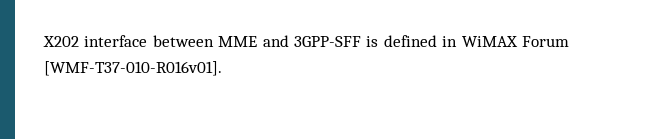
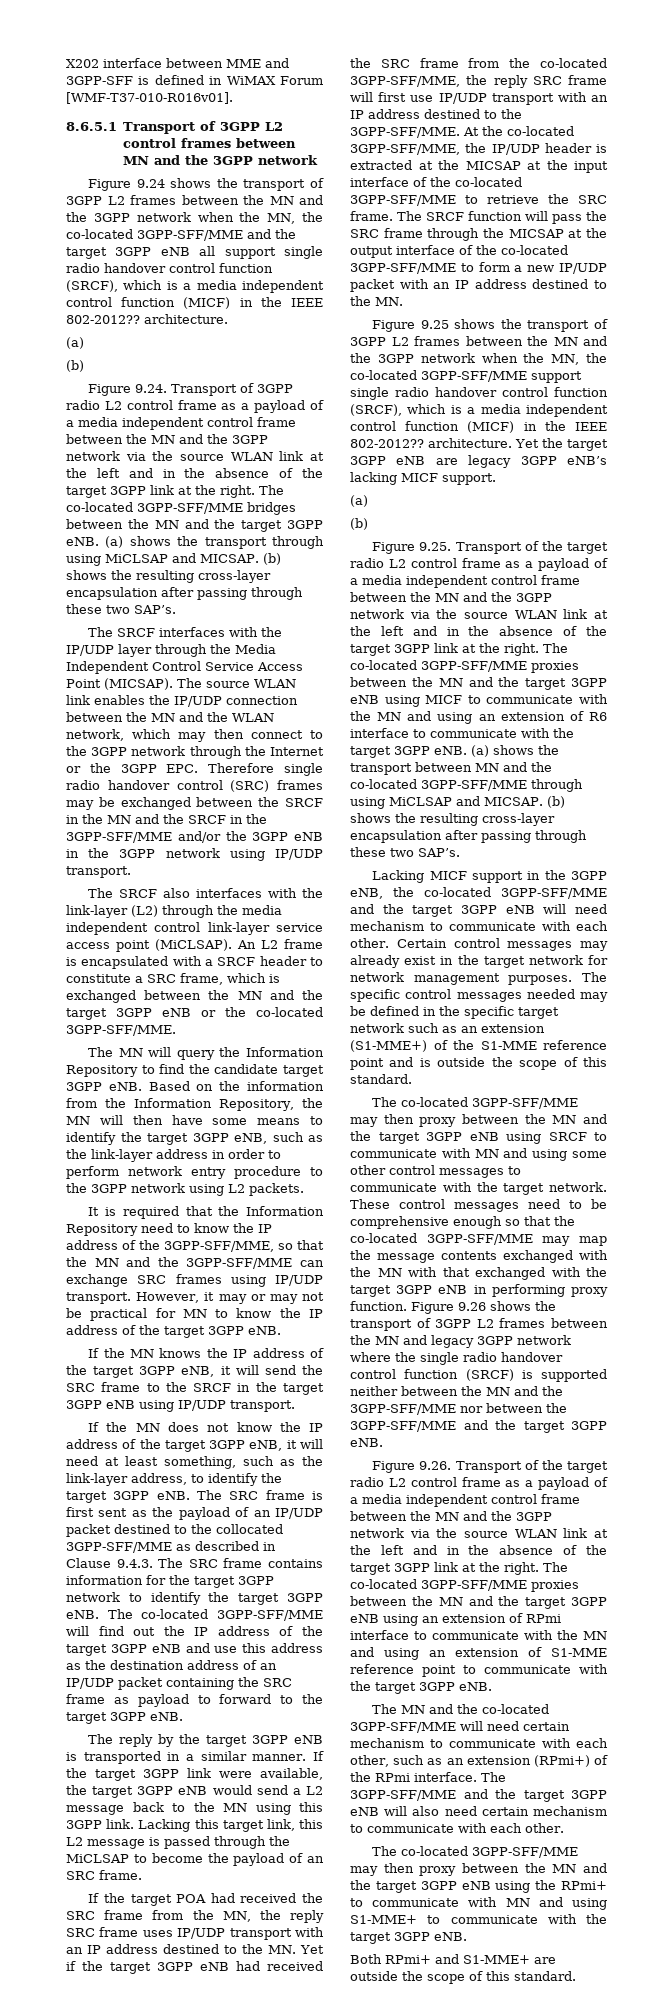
+ 8.6.5.1 Transport of 3GPP L2 control frames between MN and the 3GPP network
+ Figure 9.24 shows the transport of 3GPP L2 frames between the MN and the 3GPP network when the MN, the co-located 3GPP-SFF/MME and the target 3GPP eNB all support single radio handover control function (SRCF), which is a media independent control function (MICF) in the IEEE 802-2012?? architecture.
+ (a)
+ (b)
+ Figure 9.24. Transport of 3GPP radio L2 control frame as a payload of a media independent control frame between the MN and the 3GPP network via the source WLAN link at the left and in the absence of the target 3GPP link at the right. The co-located 3GPP-SFF/MME bridges between the MN and the target 3GPP eNB. (a) shows the transport through using MiCLSAP and MICSAP. (b) shows the resulting cross-layer encapsulation after passing through these two SAP’s.
+ The SRCF interfaces with the IP/UDP layer through the Media Independent Control Service Access Point (MICSAP). The source WLAN link enables the IP/UDP connection between the MN and the WLAN network, which may then connect to the 3GPP network through the Internet or the 3GPP EPC. Therefore single radio handover control (SRC) frames may be exchanged between the SRCF in the MN and the SRCF in the 3GPP-SFF/MME and/or the 3GPP eNB in the 3GPP network using IP/UDP transport.
+ The SRCF also interfaces with the link-layer (L2) through the media independent control link-layer service access point (MiCLSAP). An L2 frame is encapsulated with a SRCF header to constitute a SRC frame, which is exchanged between the MN and the target 3GPP eNB or the co-located 3GPP-SFF/MME.
+ The MN will query the Information Repository to find the candidate target 3GPP eNB. Based on the information from the Information Repository, the MN will then have some means to identify the target 3GPP eNB, such as the link-layer address in order to perform network entry procedure to the 3GPP network using L2 packets.
+ It is required that the Information Repository need to know the IP address of the 3GPP-SFF/MME, so that the MN and the 3GPP-SFF/MME can exchange SRC frames using IP/UDP transport. However, it may or may not be practical for MN to know the IP address of the target 3GPP eNB.
+ If the MN knows the IP address of the target 3GPP eNB, it will send the SRC frame to the SRCF in the target 3GPP eNB using IP/UDP transport.
+ If the MN does not know the IP address of the target 3GPP eNB, it will need at least something, such as the link-layer address, to identify the target 3GPP eNB. The SRC frame is first sent as the payload of an IP/UDP packet destined to the collocated 3GPP-SFF/MME as described in Clause 9.4.3. The SRC frame contains information for the target 3GPP network to identify the target 3GPP eNB. The co-located 3GPP-SFF/MME will find out the IP address of the target 3GPP eNB and use this address as the destination address of an IP/UDP packet containing the SRC frame as payload to forward to the target 3GPP eNB.
+ The reply by the target 3GPP eNB is transported in a similar manner. If the target 3GPP link were available, the target 3GPP eNB would send a L2 message back to the MN using this 3GPP link. Lacking this target link, this L2 message is passed through the MiCLSAP to become the payload of an SRC frame.
+ If the target POA had received the SRC frame from the MN, the reply SRC frame uses IP/UDP transport with an IP address destined to the MN. Yet if the target 3GPP eNB had received the SRC frame from the co-located 3GPP-SFF/MME, the reply SRC frame will first use IP/UDP transport with an IP address destined to the 3GPP-SFF/MME. At the co-located 3GPP-SFF/MME, the IP/UDP header is extracted at the MICSAP at the input interface of the co-located 3GPP-SFF/MME to retrieve the SRC frame. The SRCF function will pass the SRC frame through the MICSAP at the output interface of the co-located 3GPP-SFF/MME to form a new IP/UDP packet with an IP address destined to the MN.
+ Figure 9.25 shows the transport of 3GPP L2 frames between the MN and the 3GPP network when the MN, the co-located 3GPP-SFF/MME support single radio handover control function (SRCF), which is a media independent control function (MICF) in the IEEE 802-2012?? architecture. Yet the target 3GPP eNB are legacy 3GPP eNB’s lacking MICF support.
+ (a)
+ (b)
+ Figure 9.25. Transport of the target radio L2 control frame as a payload of a media independent control frame between the MN and the 3GPP network via the source WLAN link at the left and in the absence of the target 3GPP link at the right. The co-located 3GPP-SFF/MME proxies between the MN and the target 3GPP eNB using MICF to communicate with the MN and using an extension of R6 interface to communicate with the target 3GPP eNB. (a) shows the transport between MN and the co-located 3GPP-SFF/MME through using MiCLSAP and MICSAP. (b) shows the resulting cross-layer encapsulation after passing through these two SAP’s.
+ Lacking MICF support in the 3GPP eNB, the co-located 3GPP-SFF/MME and the target 3GPP eNB will need mechanism to communicate with each other. Certain control messages may already exist in the target network for network management purposes. The specific control messages needed may be defined in the specific target network such as an extension (S1-MME+) of the S1-MME reference point and is outside the scope of this standard.
+ The co-located 3GPP-SFF/MME may then proxy between the MN and the target 3GPP eNB using SRCF to communicate with MN and using some other control messages to communicate with the target network. These control messages need to be comprehensive enough so that the co-located 3GPP-SFF/MME may map the message contents exchanged with the MN with that exchanged with the target 3GPP eNB in performing proxy function. Figure 9.26 shows the transport of 3GPP L2 frames between the MN and legacy 3GPP network where the single radio handover control function (SRCF) is supported neither between the MN and the 3GPP-SFF/MME nor between the 3GPP-SFF/MME and the target 3GPP eNB.
+ Figure 9.26. Transport of the target radio L2 control frame as a payload of a media independent control frame between the MN and the 3GPP network via the source WLAN link at the left and in the absence of the target 3GPP link at the right. The co-located 3GPP-SFF/MME proxies between the MN and the target 3GPP eNB using an extension of RPmi interface to communicate with the MN and using an extension of S1-MME reference point to communicate with the target 3GPP eNB.
+ The MN and the co-located 3GPP-SFF/MME will need certain mechanism to communicate with each other, such as an extension (RPmi+) of the RPmi interface. The 3GPP-SFF/MME and the target 3GPP eNB will also need certain mechanism to communicate with each other.
+ The co-located 3GPP-SFF/MME may then proxy between the MN and the target 3GPP eNB using the RPmi+ to communicate with MN and using S1-MME+ to communicate with the target 3GPP eNB.
+ Both RPmi+ and S1-MME+ are outside the scope of this standard.

